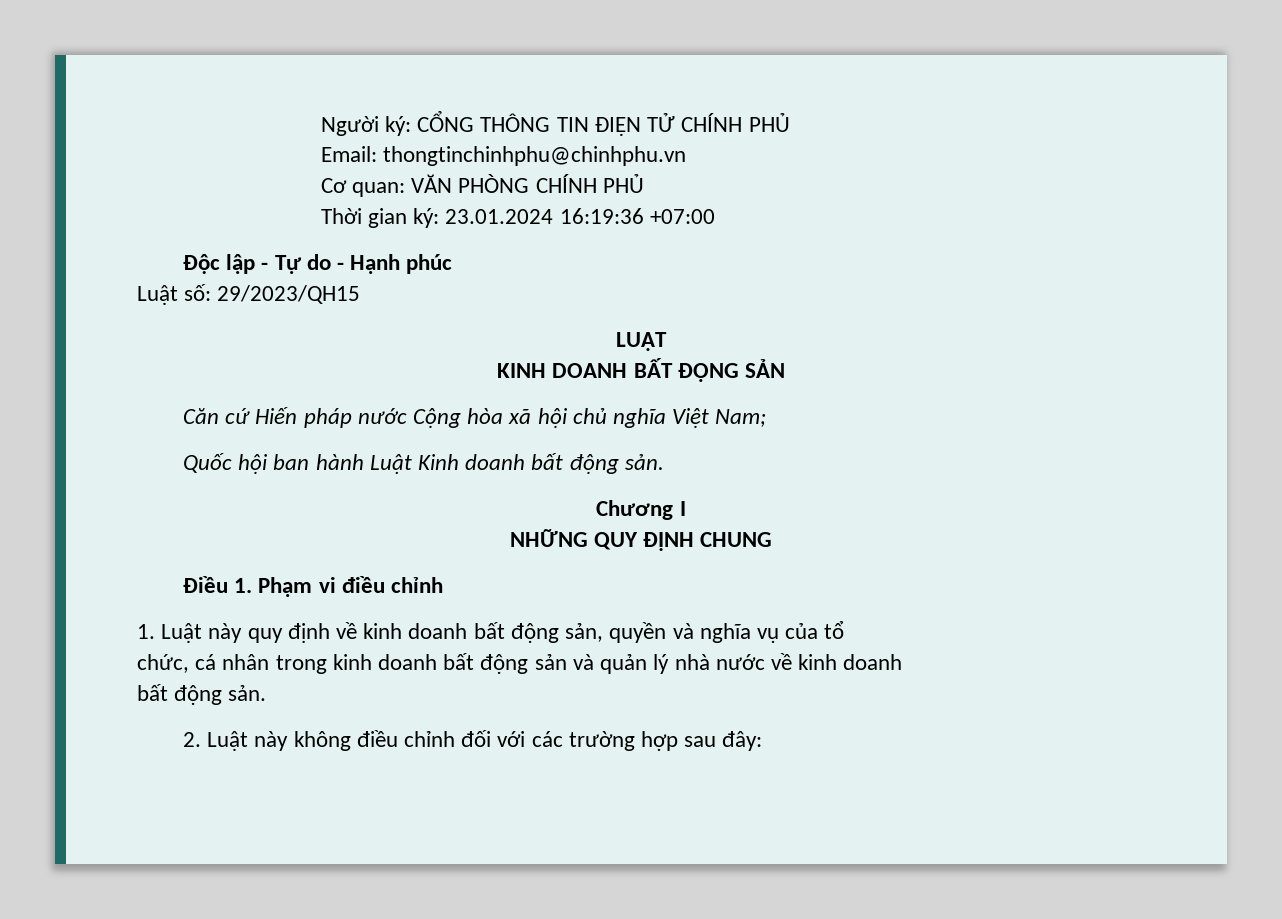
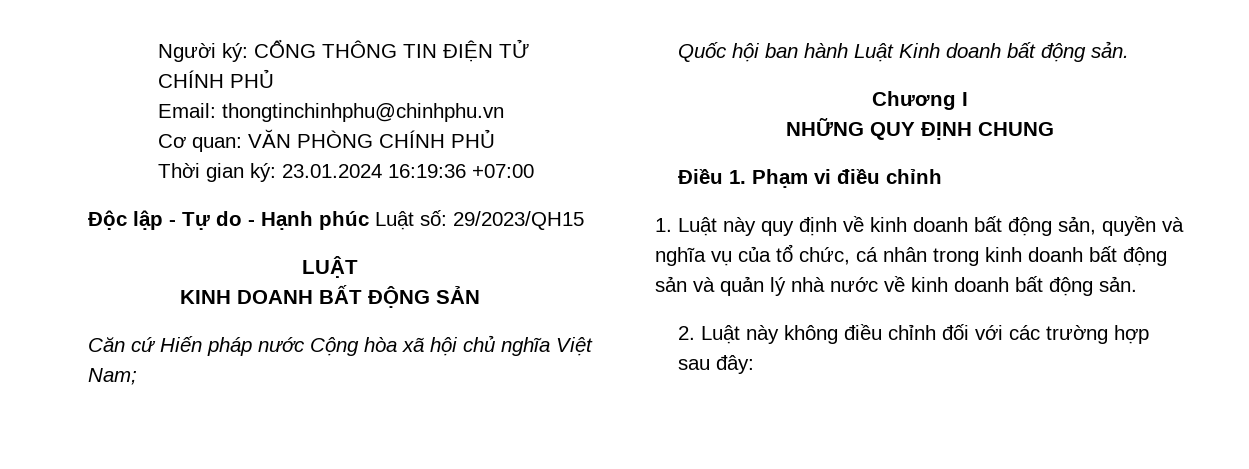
- Độc lập - Tự do - Hạnh phúc
- Luật số: 29/2023/QH15
+ Độc lập - Tự do - Hạnh phúc Luật số: 29/2023/QH15
- 1. Luật này quy định về kinh doanh bất động sản, quyền và nghĩa vụ của tổ
- chức, cá nhân trong kinh doanh bất động sản và quản lý nhà nước về kinh doanh
- bất động sản.
+ 1. Luật này quy định về kinh doanh bất động sản, quyền và nghĩa vụ của tổ chức, cá nhân trong kinh doanh bất động sản và quản lý nhà nước về kinh doanh bất động sản.

